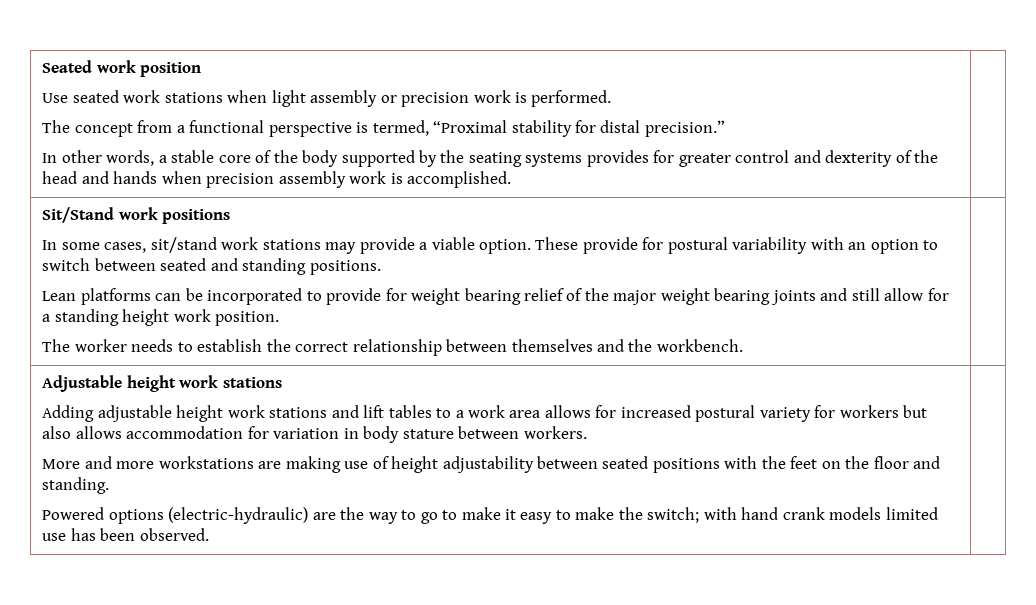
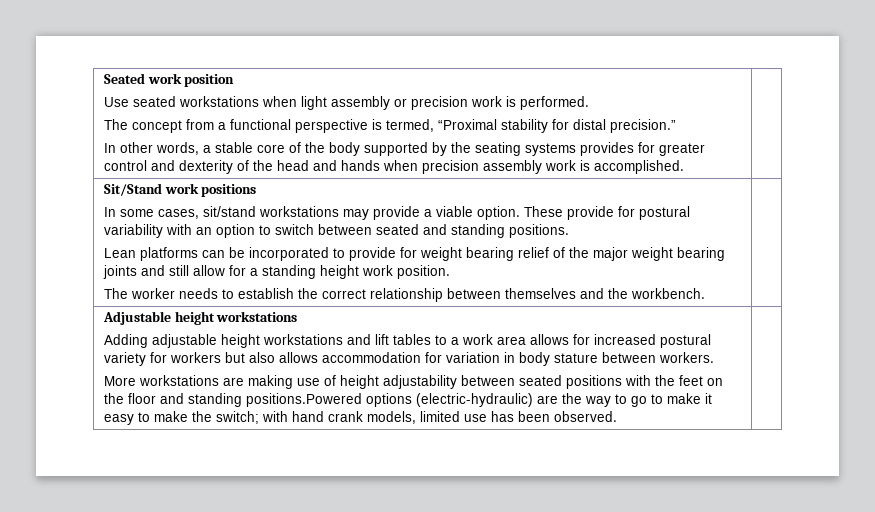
- Use seated work stations when light assembly or precision work is performed.
+ Use seated workstations when light assembly or precision work is performed.
- In some cases, sit/stand work stations may provide a viable option.
+ In some cases, sit/stand workstations may provide a viable option.
- Adjustable height work stations
+ Adjustable height workstations
- Adding adjustable height work stations and lift tables to a work area allows for increased postural variety for workers but also allows accommodation for variation in body stature between workers.
+ Adding adjustable height workstations and lift tables to a work area allows for increased postural variety for workers but also allows accommodation for variation in body stature between workers.
- More and more workstations are making use of height adjustability between seated positions with the feet on the floor and standing.
- Powered options (electric-hydraulic) are the way to go to make it easy to make the switch; with hand crank models limited use has been observed.
+ More workstations are making use of height adjustability between seated positions with the feet on the floor and standing positions.Powered options (electric-hydraulic) are the way to go to make it easy to make the switch; with hand crank models, limited use has been observed.

